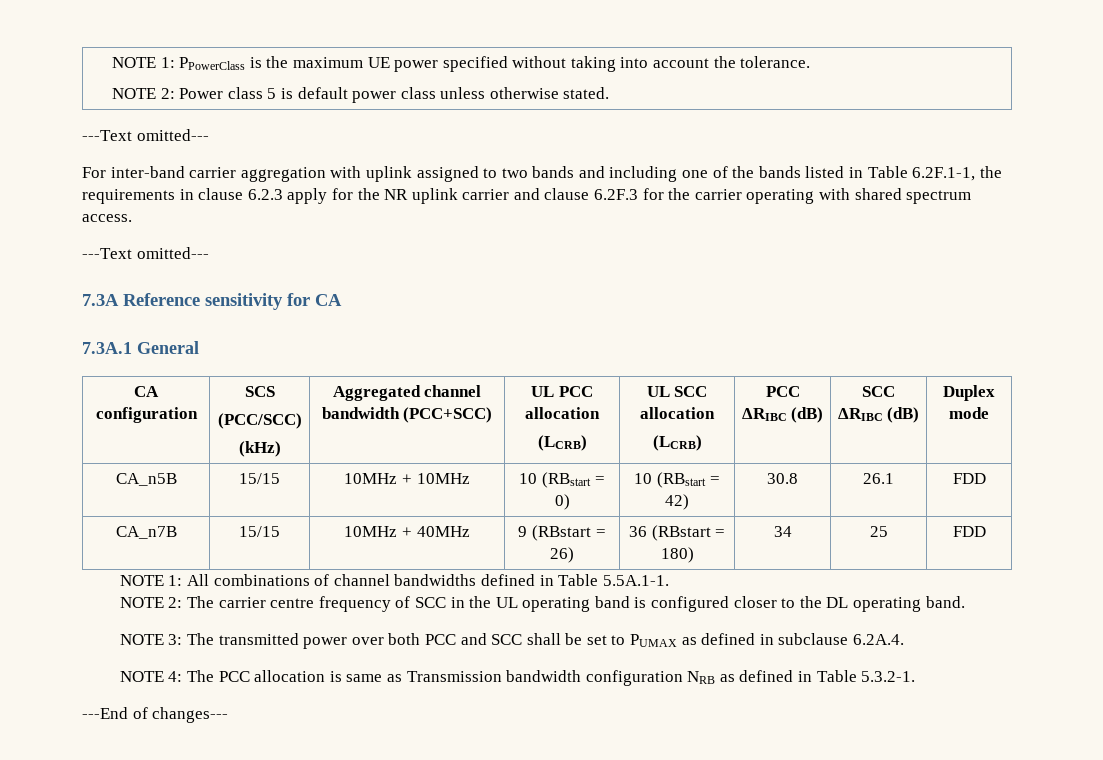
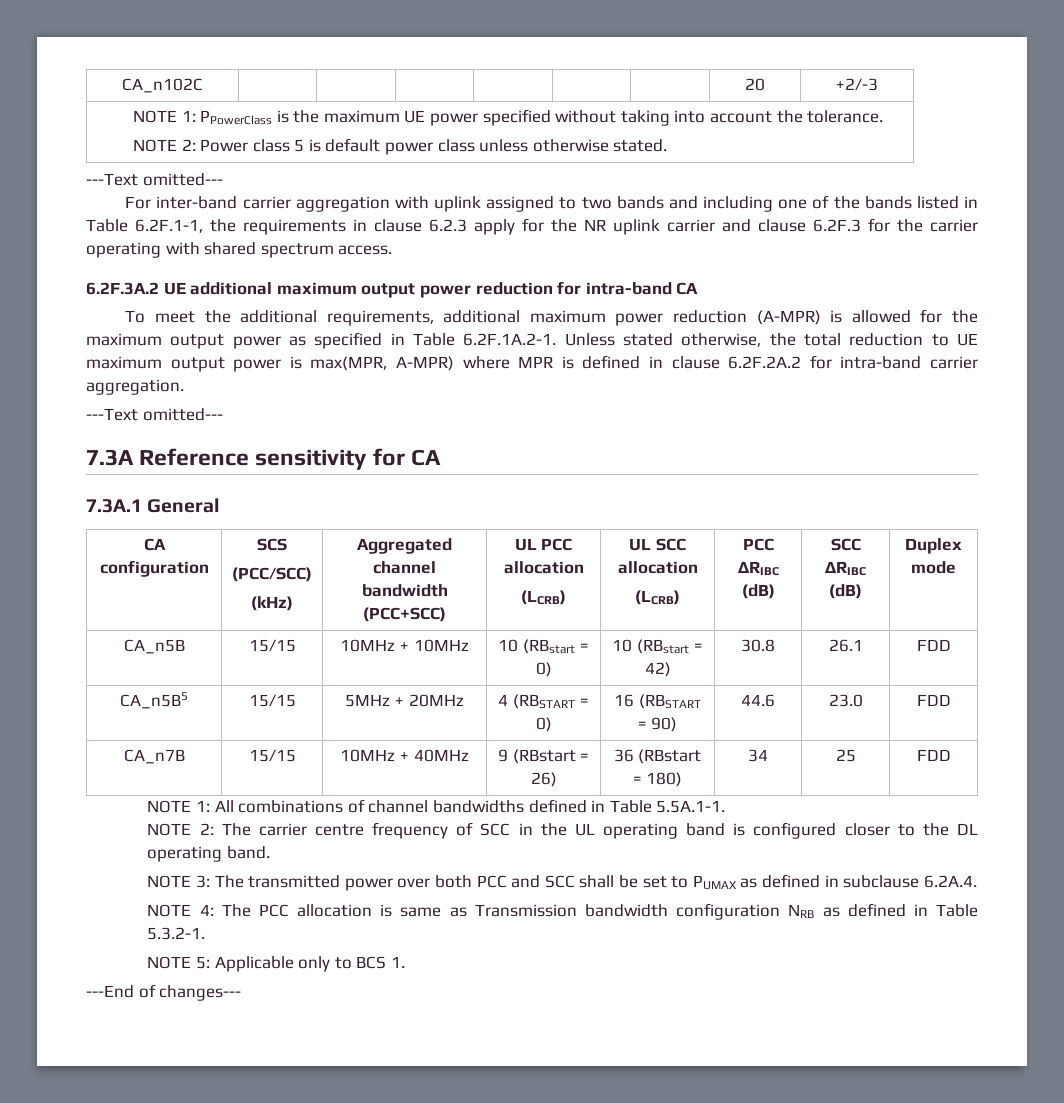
+ CA_n102C | | | | | | | 20 | +2/-3
+ 6.2F.3A.2 UE additional maximum output power reduction for intra-band CA
+ To meet the additional requirements, additional maximum power reduction (A-MPR) is allowed for the maximum output power as specified in Table 6.2F.1A.2-1. Unless stated otherwise, the total reduction to UE maximum output power is max(MPR, A-MPR) where MPR is defined in clause 6.2F.2A.2 for intra-band carrier aggregation.
+ CA_n5B5 | 15/15 | 5MHz + 20MHz | 4 (RBSTART = 0) | 16 (RBSTART = 90) | 44.6 | 23.0 | FDD
+ NOTE 5: Applicable only to BCS 1.

